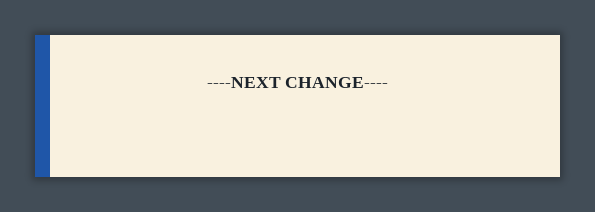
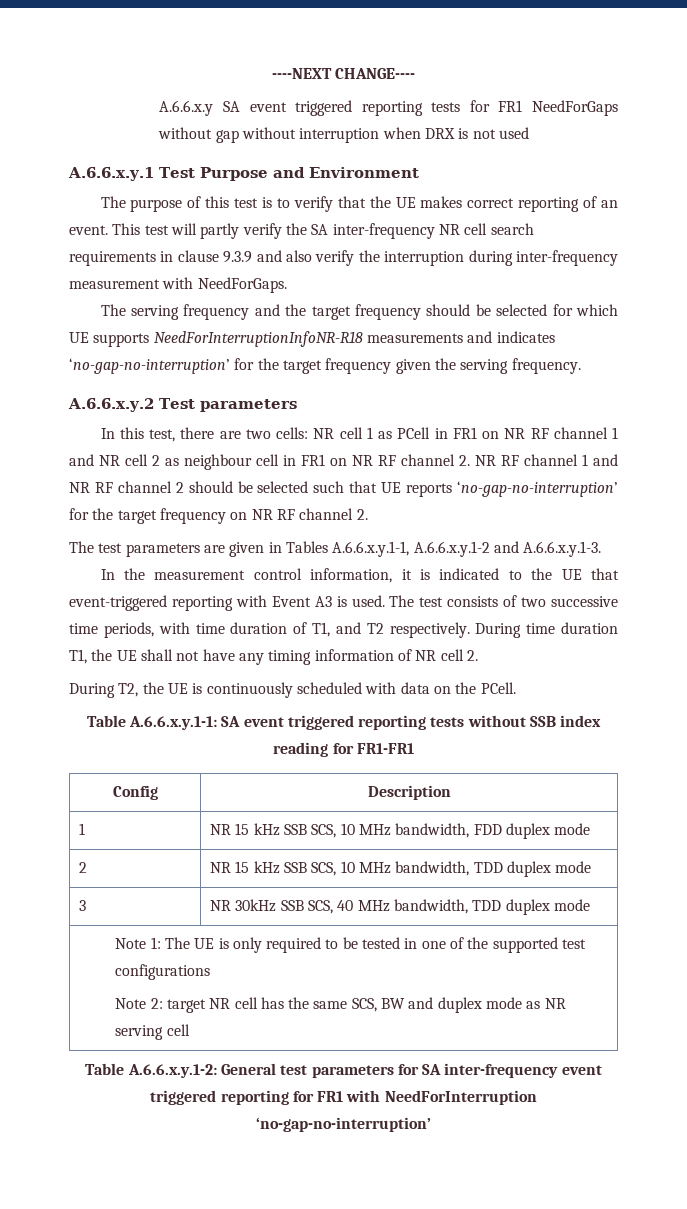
+ A.6.6.x.y SA event triggered reporting tests for FR1 NeedForGaps without gap without interruption when DRX is not used
+ A.6.6.x.y.1 Test Purpose and Environment
+ The purpose of this test is to verify that the UE makes correct reporting of an event. This test will partly verify the SA inter-frequency NR cell search requirements in clause 9.3.9 and also verify the interruption during inter-frequency measurement with NeedForGaps.
+ The serving frequency and the target frequency should be selected for which UE supports NeedForInterruptionInfoNR-R18 measurements and indicates ‘no-gap-no-interruption’ for the target frequency given the serving frequency.
+ A.6.6.x.y.2 Test parameters
+ In this test, there are two cells: NR cell 1 as PCell in FR1 on NR RF channel 1 and NR cell 2 as neighbour cell in FR1 on NR RF channel 2. NR RF channel 1 and NR RF channel 2 should be selected such that UE reports ‘no-gap-no-interruption’ for the target frequency on NR RF channel 2.
+ The test parameters are given in Tables A.6.6.x.y.1-1, A.6.6.x.y.1-2 and A.6.6.x.y.1-3.
+ In the measurement control information, it is indicated to the UE that event-triggered reporting with Event A3 is used. The test consists of two successive time periods, with time duration of T1, and T2 respectively. During time duration T1, the UE shall not have any timing information of NR cell 2.
+ During T2, the UE is continuously scheduled with data on the PCell.
+ Table A.6.6.x.y.1-1: SA event triggered reporting tests without SSB index reading for FR1-FR1
+ Config | Description
+ 1 | NR 15 kHz SSB SCS, 10 MHz bandwidth, FDD duplex mode
+ 2 | NR 15 kHz SSB SCS, 10 MHz bandwidth, TDD duplex mode
+ 3 | NR 30kHz SSB SCS, 40 MHz bandwidth, TDD duplex mode
+ Note 1: The UE is only required to be tested in one of the supported test configurations
+ Note 2: target NR cell has the same SCS, BW and duplex mode as NR serving cell
+ Table A.6.6.x.y.1-2: General test parameters for SA inter-frequency event triggered reporting for FR1 with NeedForInterruption ‘no-gap-no-interruption’

